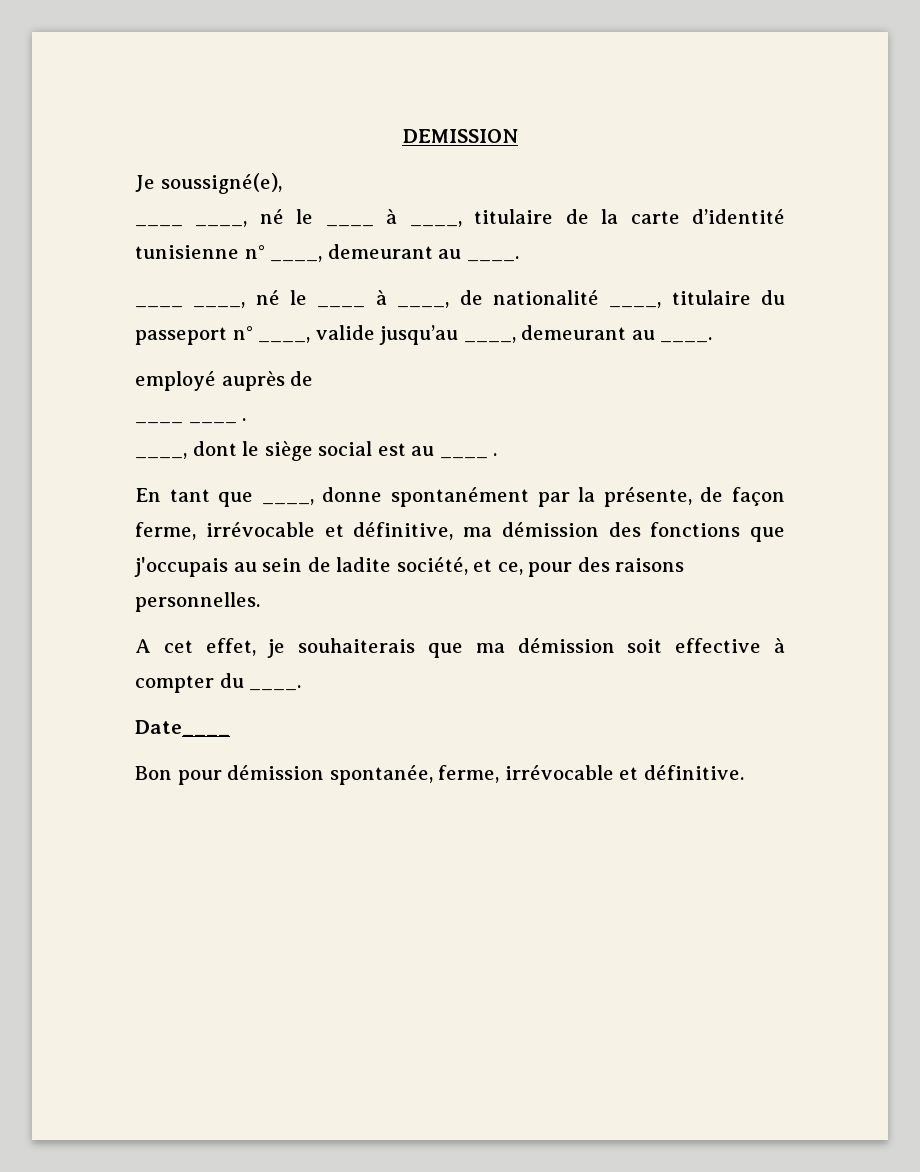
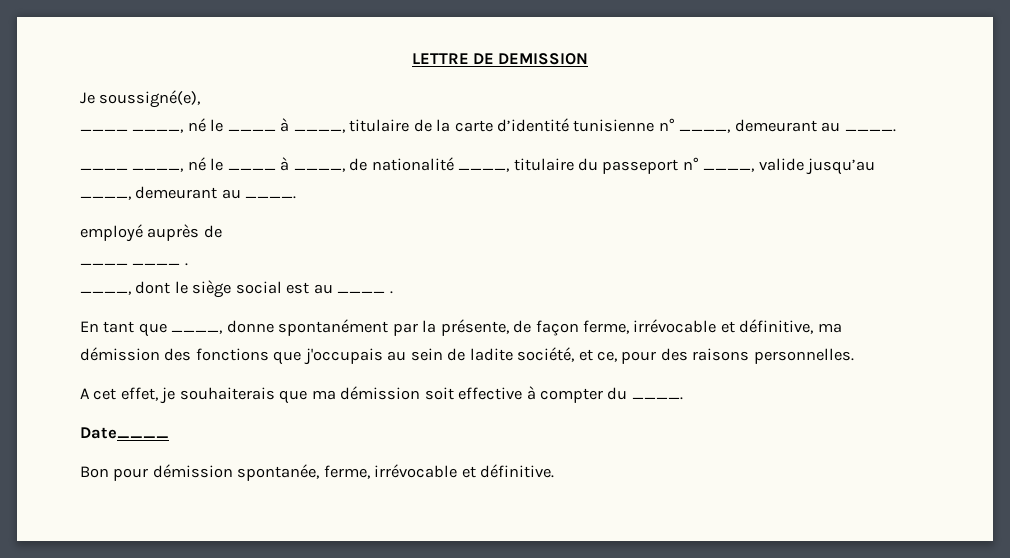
- DEMISSION
+ LETTRE DE DEMISSION

